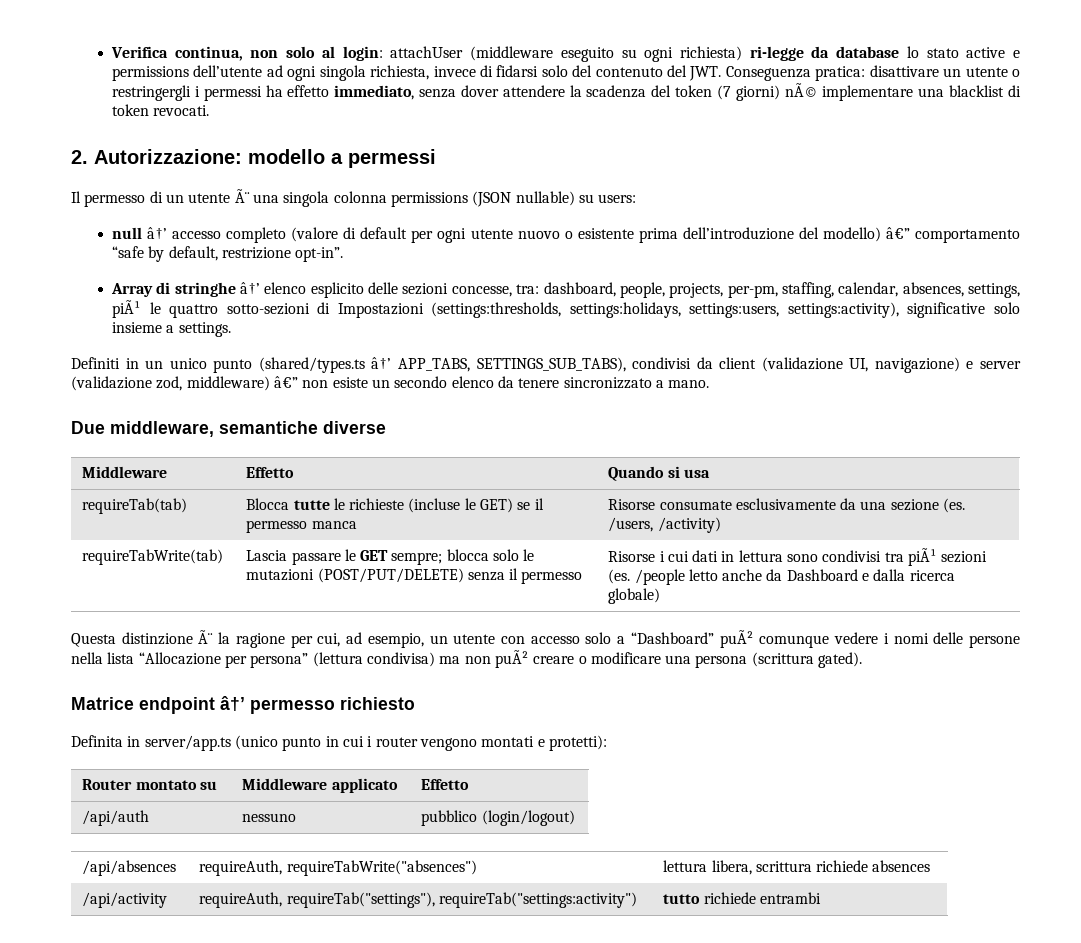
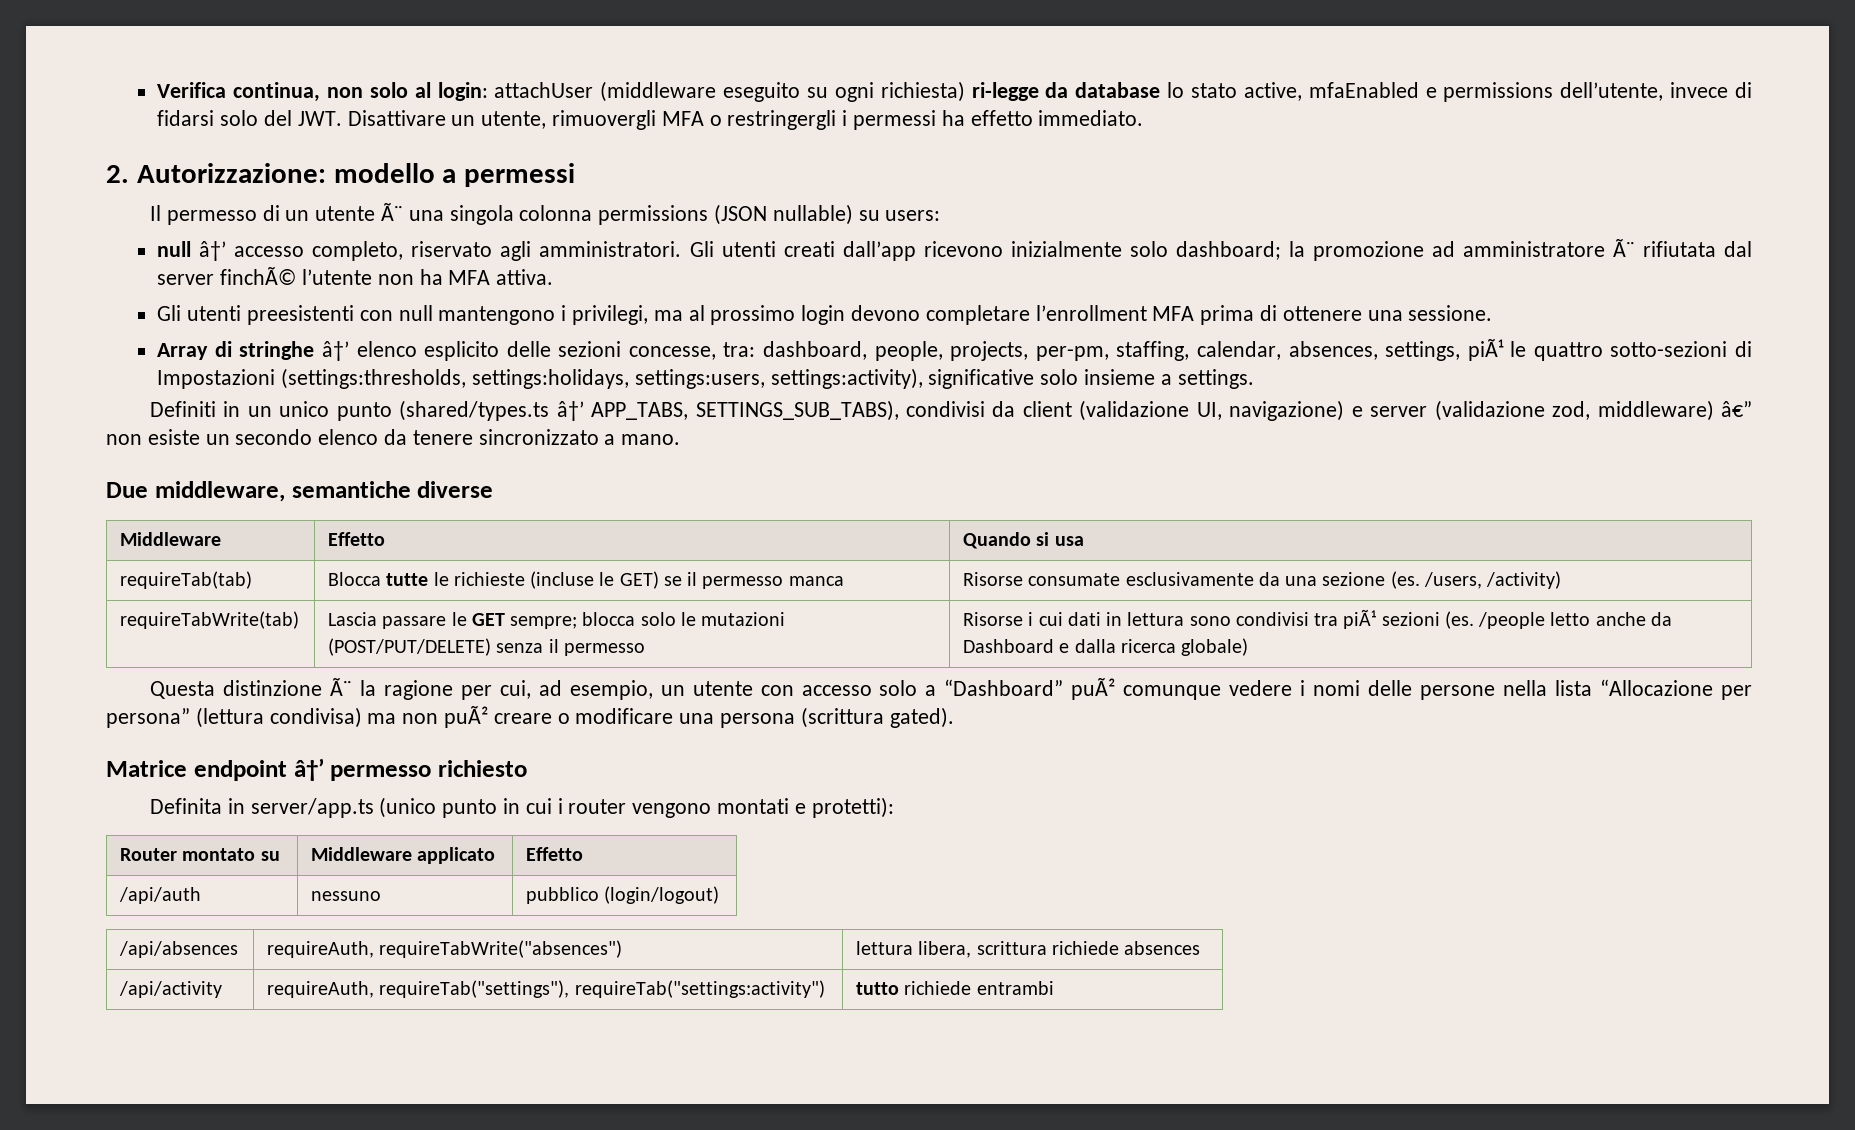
- Verifica continua, non solo al login: attachUser (middleware eseguito su ogni richiesta) ri-legge da database lo stato active e permissions dell’utente ad ogni singola richiesta, invece di fidarsi solo del contenuto del JWT. Conseguenza pratica: disattivare un utente o restringergli i permessi ha effetto immediato, senza dover attendere la scadenza del token (7 giorni) nÃ© implementare una blacklist di token revocati.
+ Verifica continua, non solo al login: attachUser (middleware eseguito su ogni richiesta) ri-legge da database lo stato active, mfaEnabled e permissions dell’utente, invece di fidarsi solo del JWT. Disattivare un utente, rimuovergli MFA o restringergli i permessi ha effetto immediato.
- null â†’ accesso completo (valore di default per ogni utente nuovo o esistente prima dell’introduzione del modello) â€” comportamento “safe by default, restrizione opt-in”.
+ null â†’ accesso completo, riservato agli amministratori. Gli utenti creati dall’app ricevono inizialmente solo dashboard; la promozione ad amministratore Ã¨ rifiutata dal server finchÃ© l’utente non ha MFA attiva.
+ Gli utenti preesistenti con null mantengono i privilegi, ma al prossimo login devono completare l’enrollment MFA prima di ottenere una sessione.

